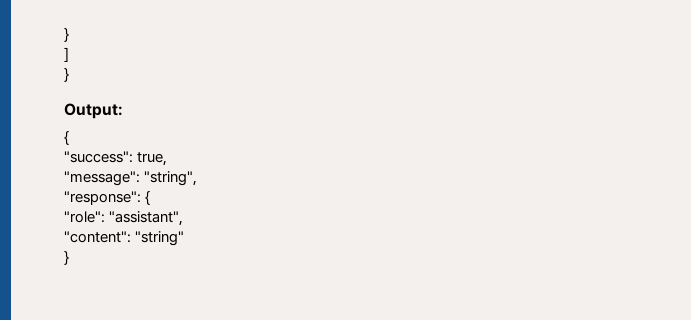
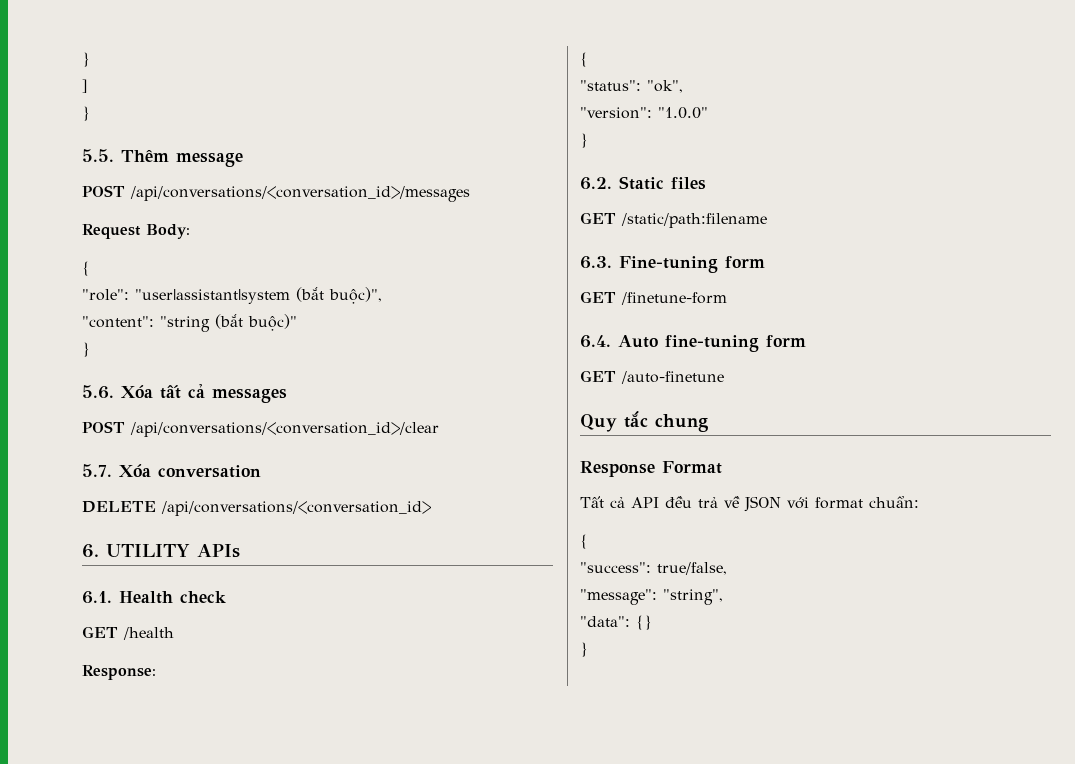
- Output:
+ 5.5. Thêm message
+ POST /api/conversations/<conversation_id>/messages
+ Request Body:
+ {
+ "role": "user|assistant|system (bắt buộc)",
+ "content": "string (bắt buộc)"
+ }
+ 5.6. Xóa tất cả messages
+ POST /api/conversations/<conversation_id>/clear
+ 5.7. Xóa conversation
+ DELETE /api/conversations/<conversation_id>
+ 6. UTILITY APIs
+ 6.1. Health check
+ GET /health
+ Response:
+ {
+ "status": "ok",
+ "version": "1.0.0"
+ }
+ 6.2. Static files
+ GET /static/path:filename
+ 6.3. Fine-tuning form
+ GET /finetune-form
+ 6.4. Auto fine-tuning form
+ GET /auto-finetune
+ Quy tắc chung
+ Response Format
+ Tất cả API đều trả về JSON với format chuẩn:
- "success": true,
+ "success": true/false,
- "response": {
- "role": "assistant",
- "content": "string"
+ "data": {}

